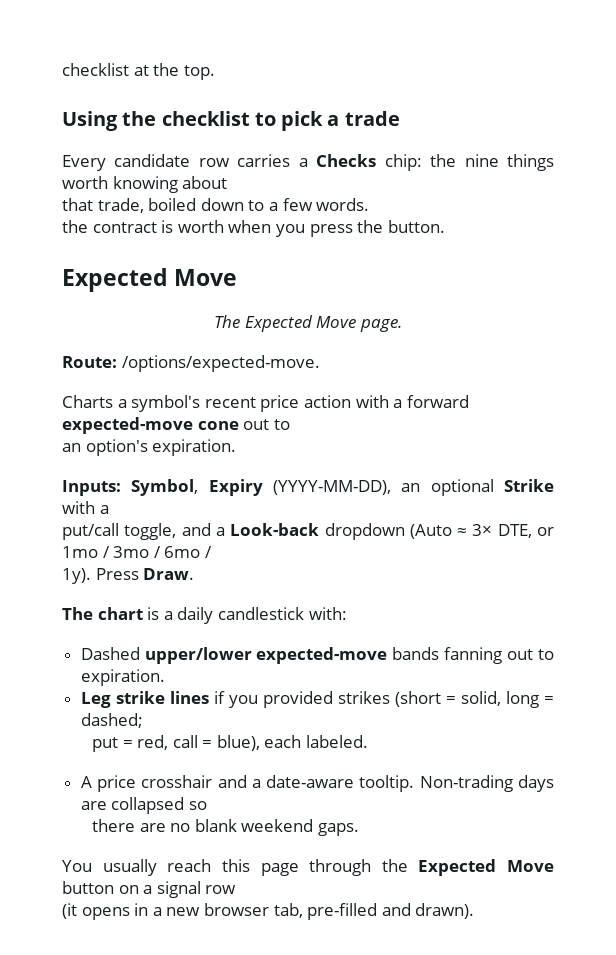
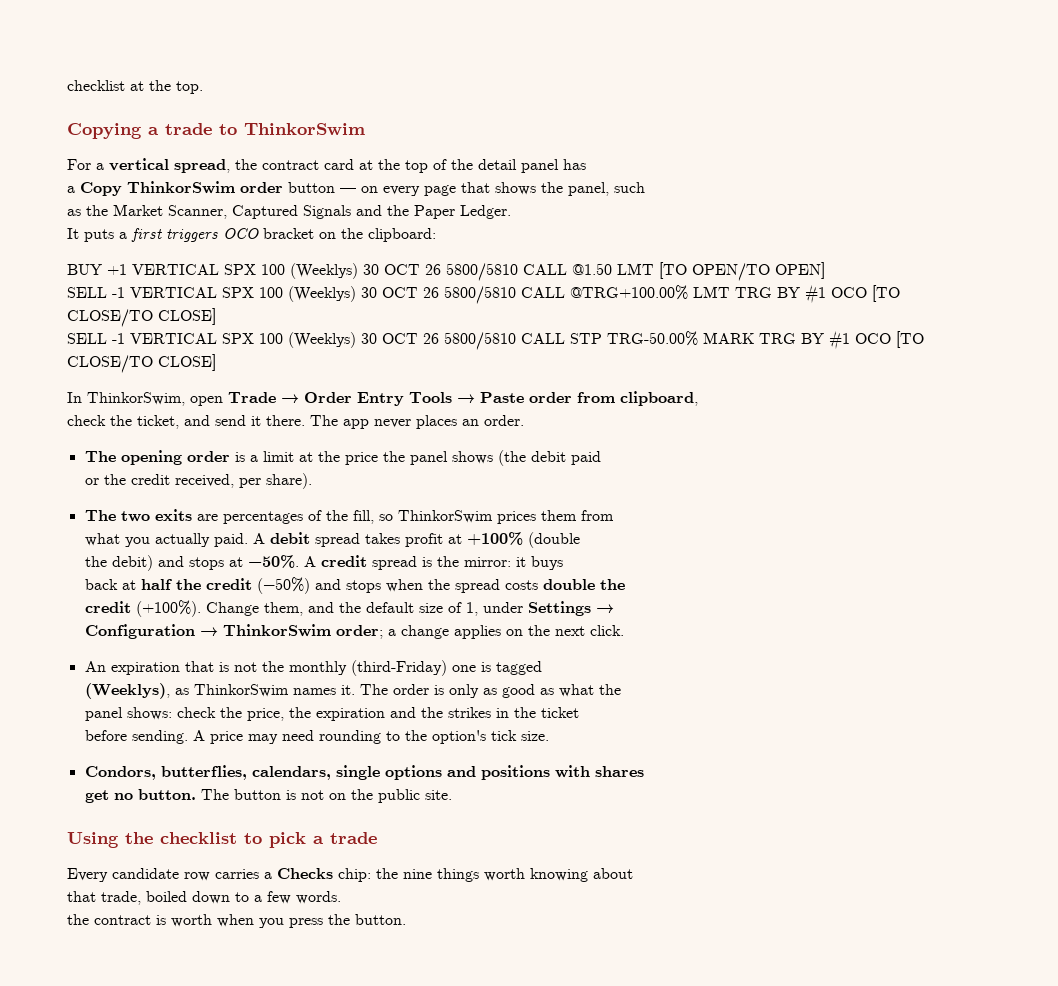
+ Copying a trade to ThinkorSwim
+ For a vertical spread, the contract card at the top of the detail panel has
+ a Copy ThinkorSwim order button — on every page that shows the panel, such
+ as the Market Scanner, Captured Signals and the Paper Ledger.
+ It puts a first triggers OCO bracket on the clipboard:
+ BUY +1 VERTICAL SPX 100 (Weeklys) 30 OCT 26 5800/5810 CALL @1.50 LMT [TO OPEN/TO OPEN]
+ SELL -1 VERTICAL SPX 100 (Weeklys) 30 OCT 26 5800/5810 CALL @TRG+100.00% LMT TRG BY #1 OCO [TO CLOSE/TO CLOSE]
+ SELL -1 VERTICAL SPX 100 (Weeklys) 30 OCT 26 5800/5810 CALL STP TRG-50.00% MARK TRG BY #1 OCO [TO CLOSE/TO CLOSE]
+ In ThinkorSwim, open Trade → Order Entry Tools → Paste order from clipboard,
+ check the ticket, and send it there. The app never places an order.
+ The opening order is a limit at the price the panel shows (the debit paid
+ or the credit received, per share).
+ The two exits are percentages of the fill, so ThinkorSwim prices them from
+ what you actually paid. A debit spread takes profit at +100% (double
+ the debit) and stops at −50%. A credit spread is the mirror: it buys
+ back at half the credit (−50%) and stops when the spread costs double the
+ credit (+100%). Change them, and the default size of 1, under Settings →
+ Configuration → ThinkorSwim order; a change applies on the next click.
+ An expiration that is not the monthly (third-Friday) one is tagged
+ (Weeklys), as ThinkorSwim names it. The order is only as good as what the
+ panel shows: check the price, the expiration and the strikes in the ticket
+ before sending. A price may need rounding to the option's tick size.
+ Condors, butterflies, calendars, single options and positions with shares
+ get no button. The button is not on the public site.
  the contract is worth when you press the button.
- Expected Move
- The Expected Move page.
- Route: /options/expected-move.
- Charts a symbol's recent price action with a forward expected-move cone out to
- an option's expiration.
- Inputs: Symbol, Expiry (YYYY-MM-DD), an optional Strike with a
- put/call toggle, and a Look-back dropdown (Auto ≈ 3× DTE, or 1mo / 3mo / 6mo /
- 1y). Press Draw.
- The chart is a daily candlestick with:
- Dashed upper/lower expected-move bands fanning out to expiration.
- Leg strike lines if you provided strikes (short = solid, long = dashed;
- put = red, call = blue), each labeled.
- A price crosshair and a date-aware tooltip. Non-trading days are collapsed so
- there are no blank weekend gaps.
- You usually reach this page through the Expected Move button on a signal row
- (it opens in a new browser tab, pre-filled and drawn).

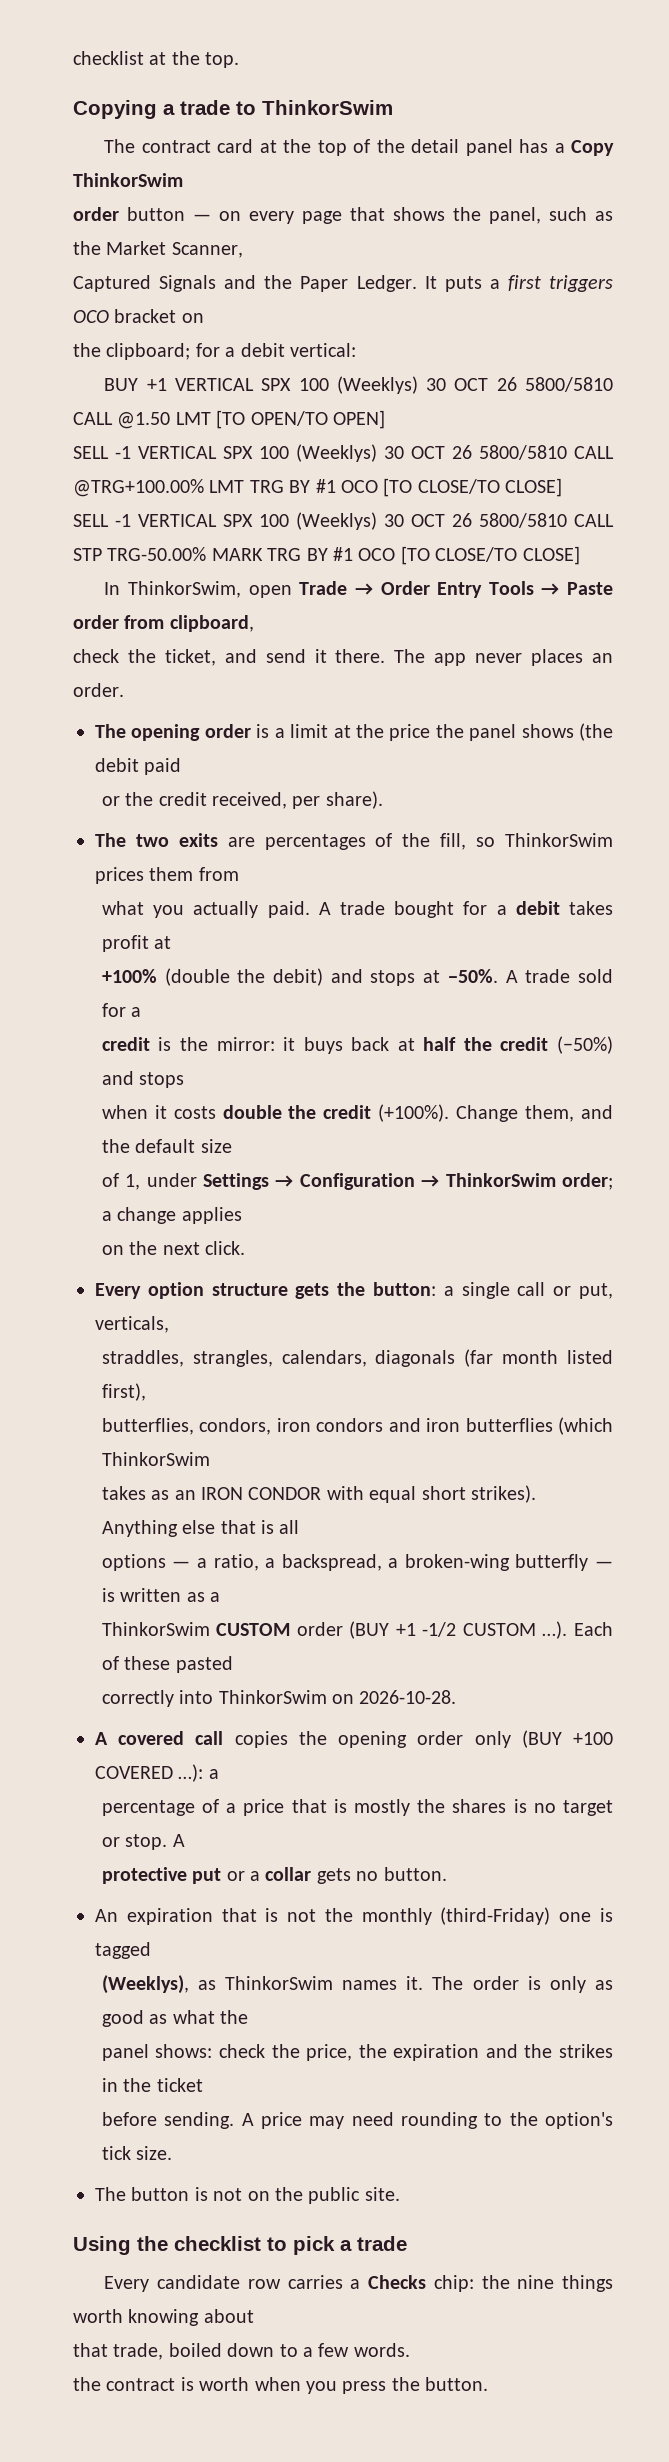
- For a vertical spread, the contract card at the top of the detail panel has
- a Copy ThinkorSwim order button — on every page that shows the panel, such
- as the Market Scanner, Captured Signals and the Paper Ledger.
- It puts a first triggers OCO bracket on the clipboard:
+ The contract card at the top of the detail panel has a Copy ThinkorSwim
+ order button — on every page that shows the panel, such as the Market Scanner,
+ Captured Signals and the Paper Ledger. It puts a first triggers OCO bracket on
+ the clipboard; for a debit vertical:
- A debit spread takes profit at +100% (double
- the debit) and stops at −50%.
+ A trade bought for a debit takes profit at
+ +100% (double the debit) and stops at −50%.
- A credit spread is the mirror: it buys
- back at half the credit (−50%) and stops when the spread costs double the
- credit (+100%).
+ A trade sold for a
+ credit is the mirror: it buys back at half the credit (−50%) and stops
+ when it costs double the credit (+100%).
- Change them, and the default size of 1, under Settings →
- Configuration → ThinkorSwim order; a change applies on the next click.
+ Change them, and the default size
+ of 1, under Settings → Configuration → ThinkorSwim order; a change applies
+ on the next click.
+ Every option structure gets the button: a single call or put, verticals,
+ straddles, strangles, calendars, diagonals (far month listed first),
+ butterflies, condors, iron condors and iron butterflies (which ThinkorSwim
+ takes as an IRON CONDOR with equal short strikes). Anything else that is all
+ options — a ratio, a backspread, a broken-wing butterfly — is written as a
+ ThinkorSwim CUSTOM order (BUY +1 -1/2 CUSTOM …). Each of these pasted
+ correctly into ThinkorSwim on 2026-10-28.
+ A covered call copies the opening order only (BUY +100 COVERED …): a
+ percentage of a price that is mostly the shares is no target or stop. A
+ protective put or a collar gets no button.
- Condors, butterflies, calendars, single options and positions with shares
- get no button.

